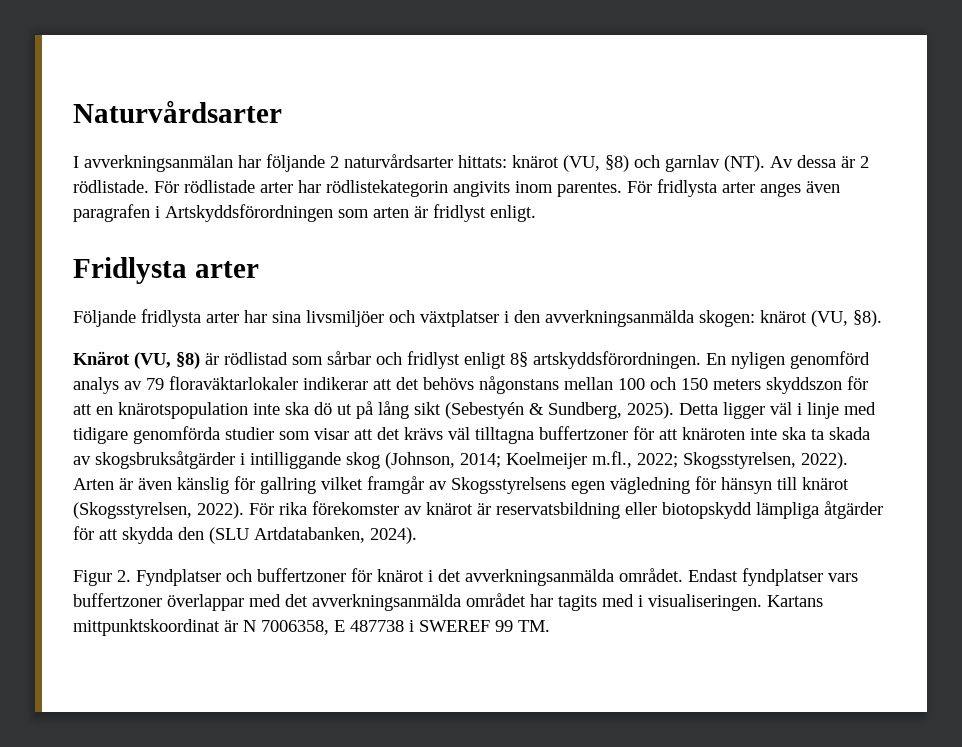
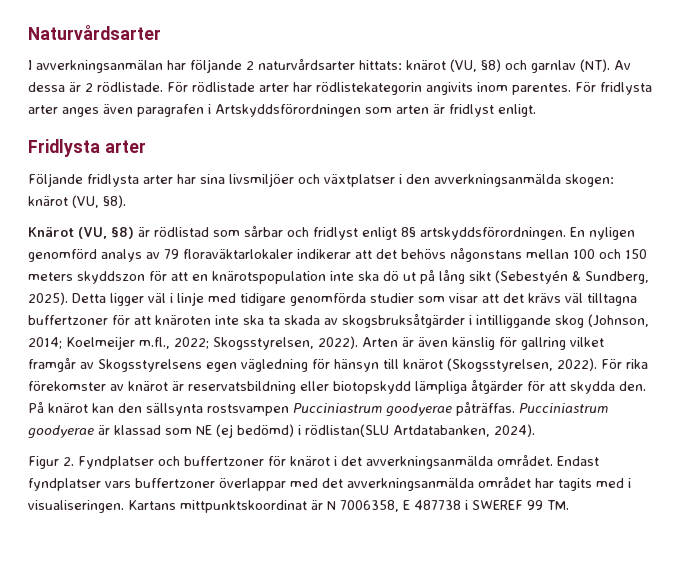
- För rika förekomster av knärot är reservatsbildning eller biotopskydd lämpliga åtgärder för att skydda den (SLU Artdatabanken, 2024).
+ För rika förekomster av knärot är reservatsbildning eller biotopskydd lämpliga åtgärder för att skydda den. På knärot kan den sällsynta rostsvampen Pucciniastrum goodyerae påträffas. Pucciniastrum goodyerae är klassad som NE (ej bedömd) i rödlistan(SLU Artdatabanken, 2024).

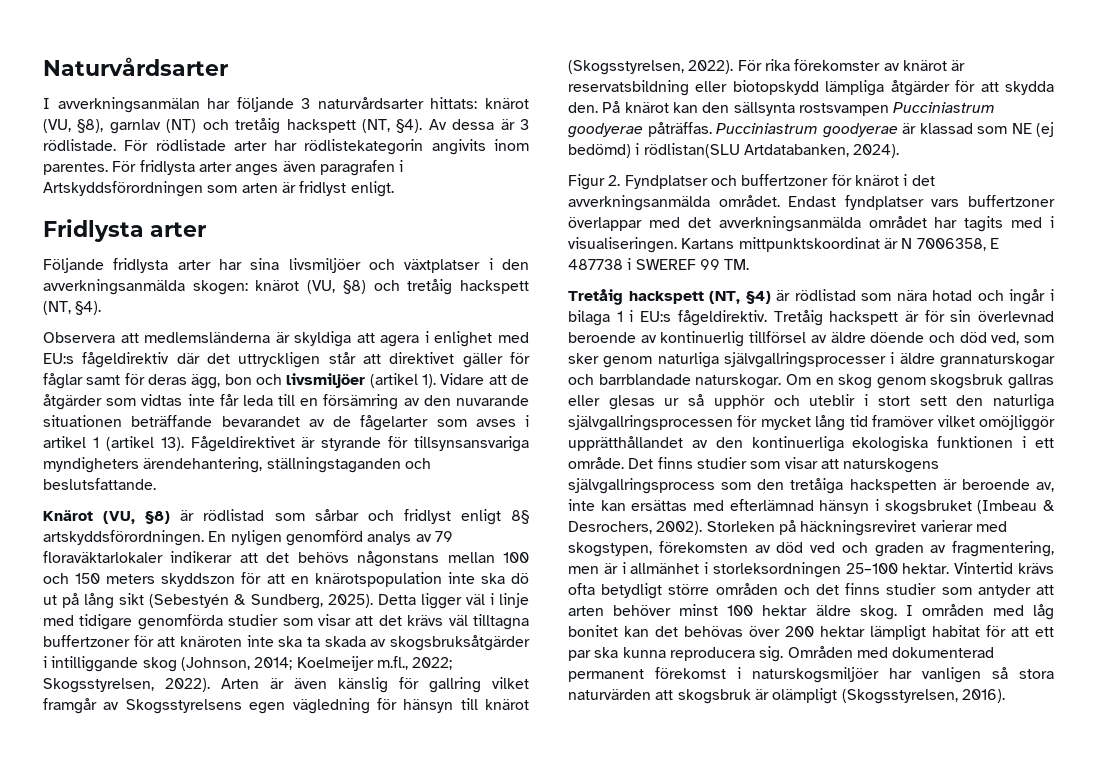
- I avverkningsanmälan har följande 2 naturvårdsarter hittats: knärot (VU, §8) och garnlav (NT). Av dessa är 2 rödlistade.
+ I avverkningsanmälan har följande 3 naturvårdsarter hittats: knärot (VU, §8), garnlav (NT) och tretåig hackspett (NT, §4). Av dessa är 3 rödlistade.
- Följande fridlysta arter har sina livsmiljöer och växtplatser i den avverkningsanmälda skogen: knärot (VU, §8).
+ Följande fridlysta arter har sina livsmiljöer och växtplatser i den avverkningsanmälda skogen: knärot (VU, §8) och tretåig hackspett (NT, §4).
+ Observera att medlemsländerna är skyldiga att agera i enlighet med EU:s fågeldirektiv där det uttryckligen står att direktivet gäller för fåglar samt för deras ägg, bon och livsmiljöer (artikel 1). Vidare att de åtgärder som vidtas inte får leda till en försämring av den nuvarande situationen beträffande bevarandet av de fågelarter som avses i artikel 1 (artikel 13). Fågeldirektivet är styrande för tillsynsansvariga myndigheters ärendehantering, ställningstaganden och beslutsfattande.
+ Tretåig hackspett (NT, §4) är rödlistad som nära hotad och ingår i bilaga 1 i EU:s fågeldirektiv. Tretåig hackspett är för sin överlevnad beroende av kontinuerlig tillförsel av äldre döende och död ved, som sker genom naturliga självgallringsprocesser i äldre grannaturskogar och barrblandade naturskogar. Om en skog genom skogsbruk gallras eller glesas ur så upphör och uteblir i stort sett den naturliga självgallringsprocessen för mycket lång tid framöver vilket omöjliggör upprätthållandet av den kontinuerliga ekologiska funktionen i ett område. Det finns studier som visar att naturskogens självgallringsprocess som den tretåiga hackspetten är beroende av, inte kan ersättas med efterlämnad hänsyn i skogsbruket (Imbeau & Desrochers, 2002). Storleken på häckningsreviret varierar med skogstypen, förekomsten av död ved och graden av fragmentering, men är i allmänhet i storleksordningen 25–100 hektar. Vintertid krävs ofta betydligt större områden och det finns studier som antyder att arten behöver minst 100 hektar äldre skog. I områden med låg bonitet kan det behövas över 200 hektar lämpligt habitat för att ett par ska kunna reproducera sig. Områden med dokumenterad permanent förekomst i naturskogsmiljöer har vanligen så stora naturvärden att skogsbruk är olämpligt (Skogsstyrelsen, 2016).

